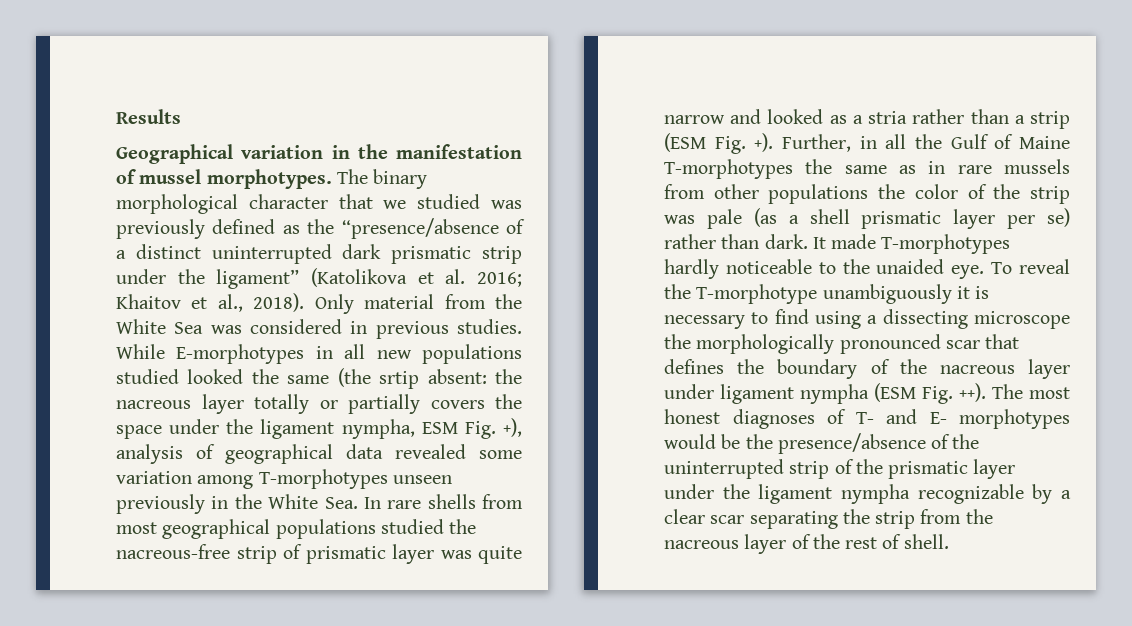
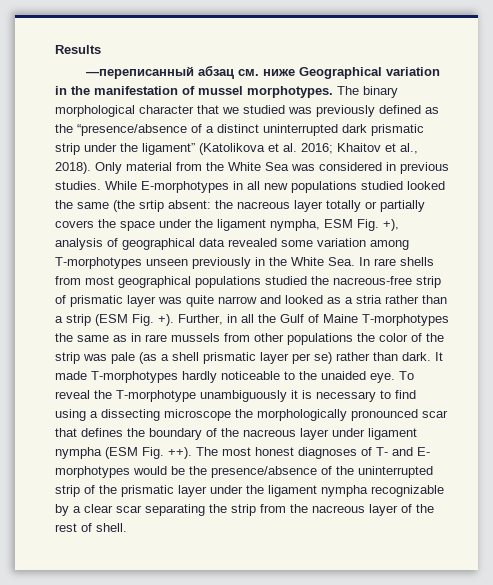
- Geographical variation in the manifestation of mussel morphotypes.
+ —переписанный абзац см. ниже Geographical variation in the manifestation of mussel morphotypes.

